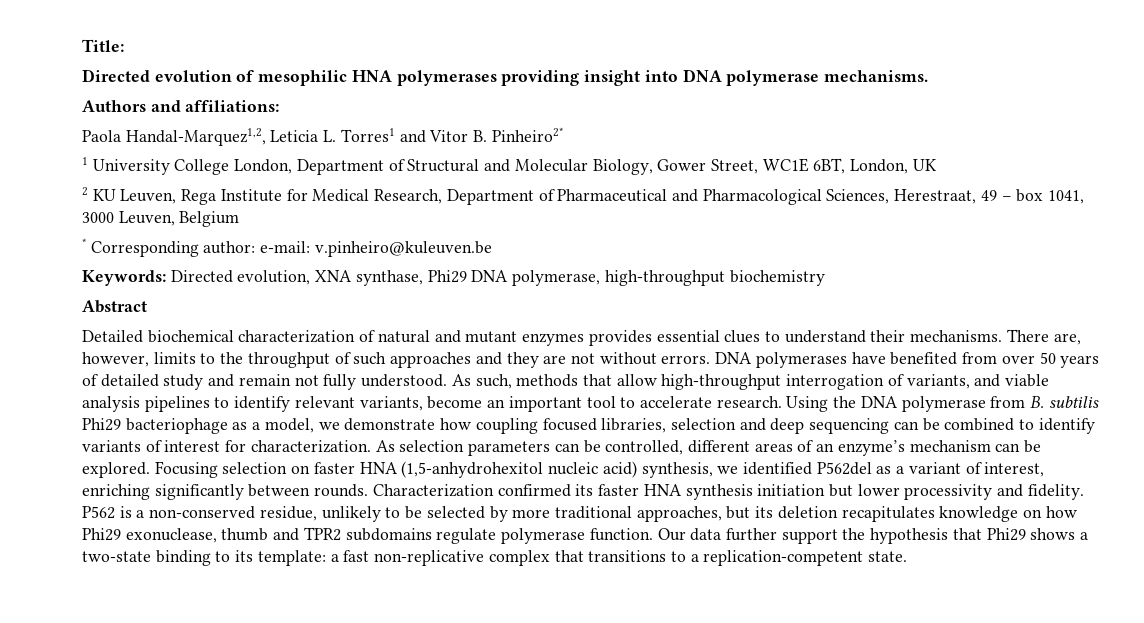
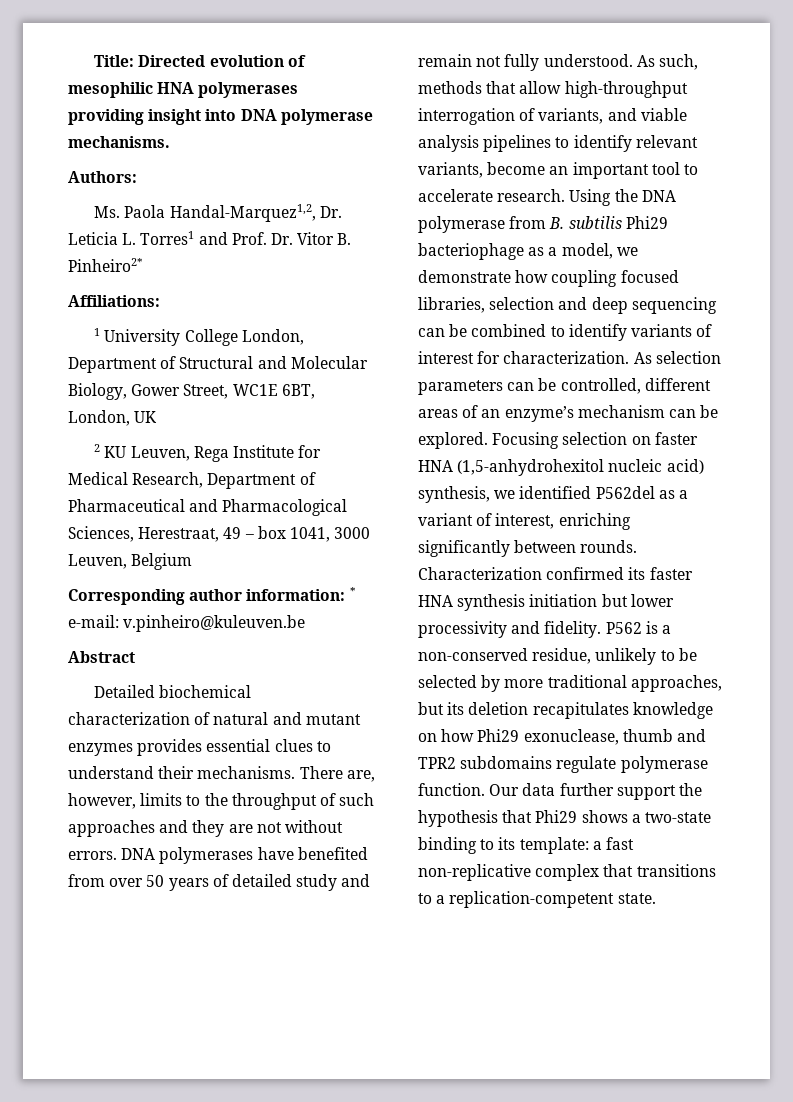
- Title:
- Directed evolution of mesophilic HNA polymerases providing insight into DNA polymerase mechanisms.
+ Title: Directed evolution of mesophilic HNA polymerases providing insight into DNA polymerase mechanisms.
- Authors and affiliations:
- Paola Handal-Marquez1,2, Leticia L. Torres1 and Vitor B. Pinheiro2*
+ Authors:
+ Ms. Paola Handal-Marquez1,2, Dr. Leticia L. Torres1 and Prof. Dr. Vitor B. Pinheiro2*
+ Affiliations:
- * Corresponding author: e-mail: v.pinheiro@kuleuven.be
- Keywords: Directed evolution, XNA synthase, Phi29 DNA polymerase, high-throughput biochemistry
+ Corresponding author information: * e-mail: v.pinheiro@kuleuven.be

